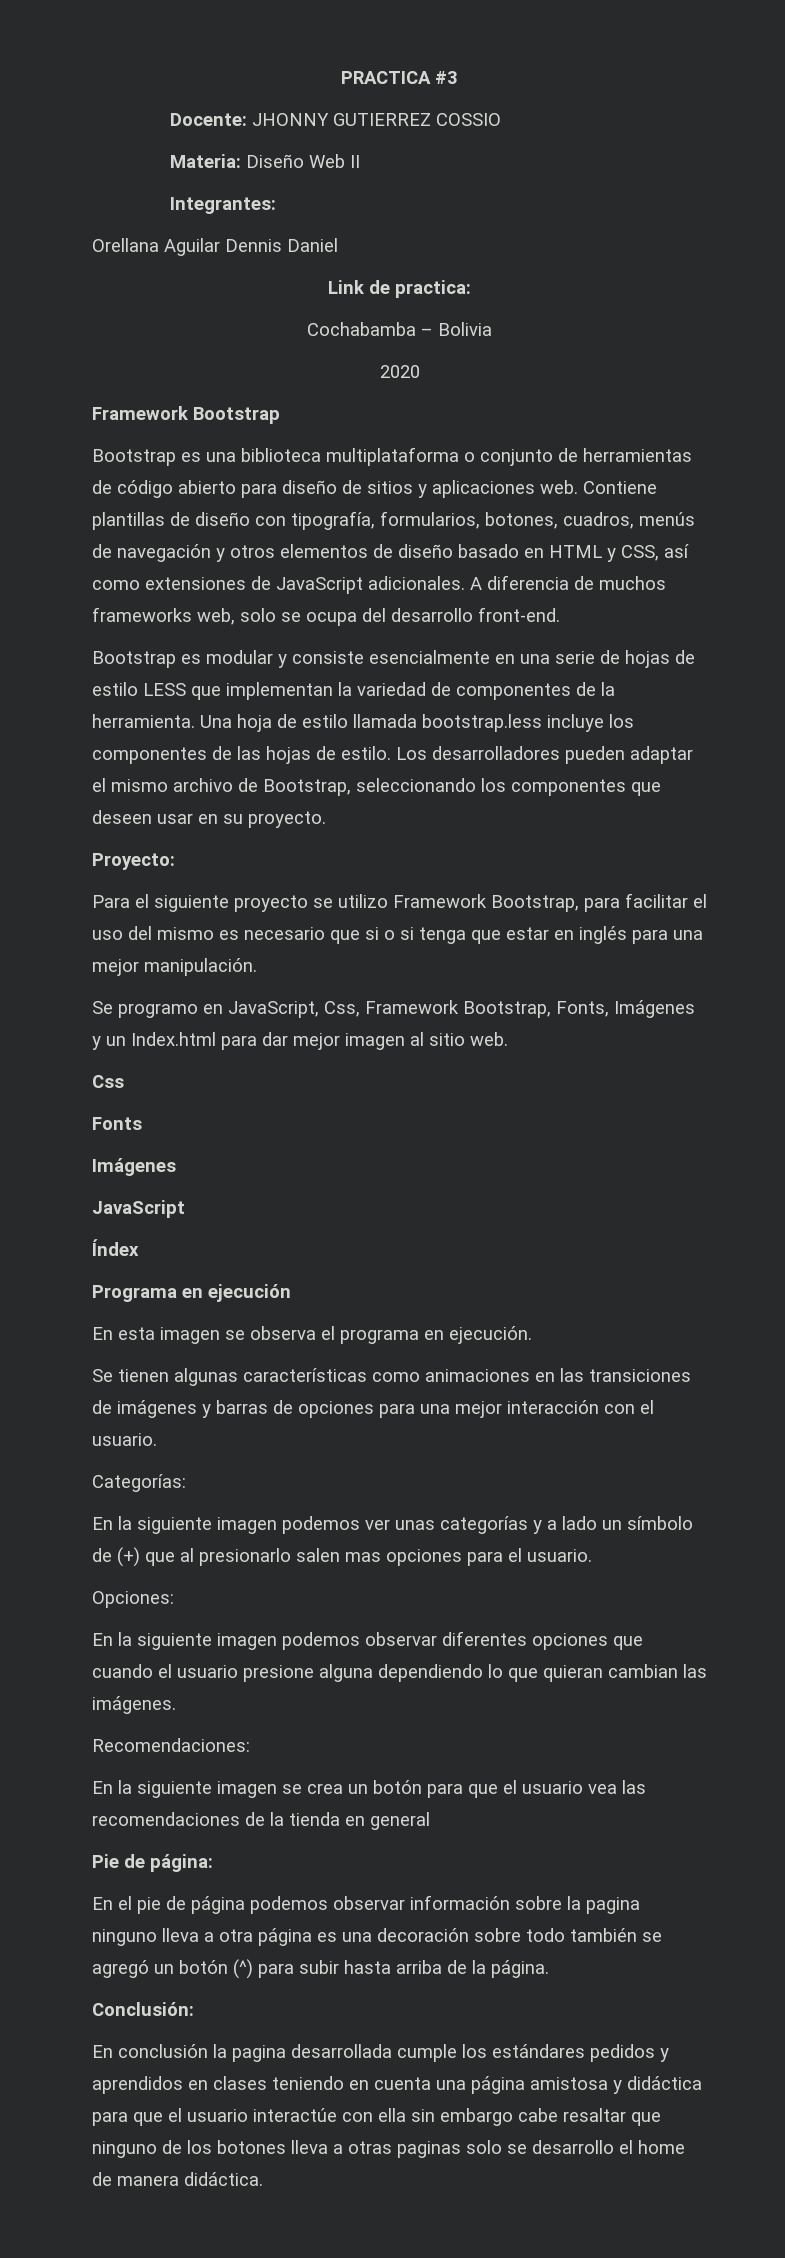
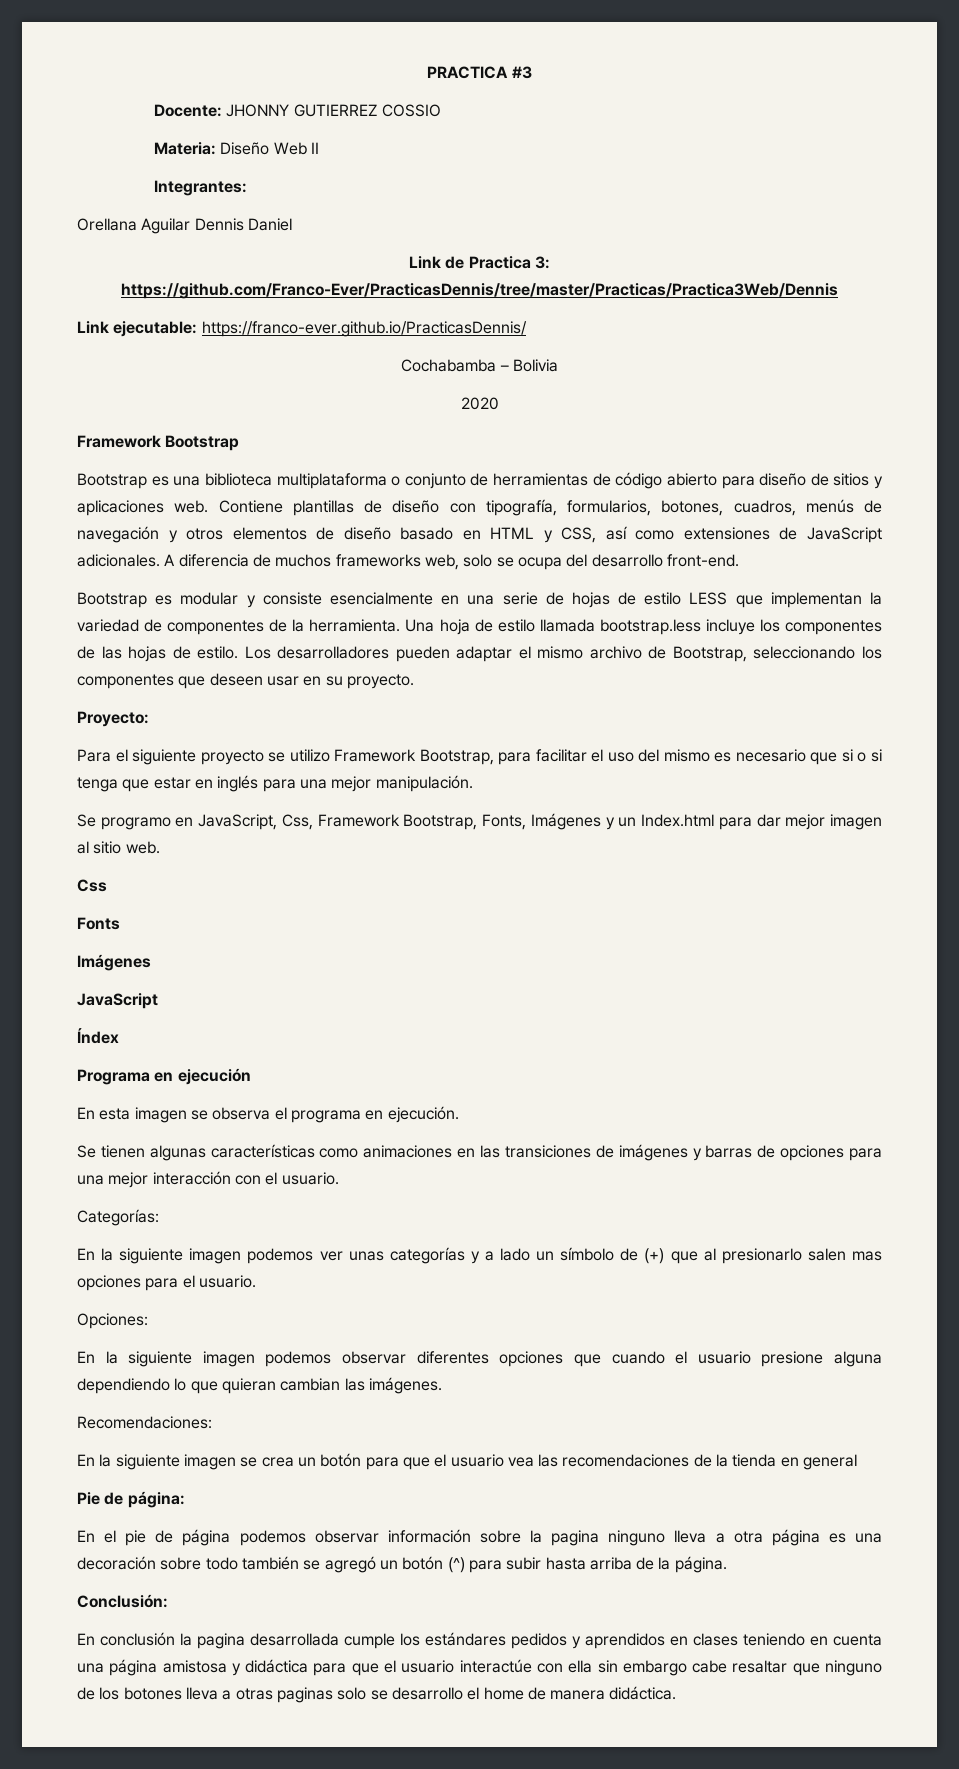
- Link de practica:
+ Link de Practica 3: https://github.com/Franco-Ever/PracticasDennis/tree/master/Practicas/Practica3Web/Dennis
+ Link ejecutable: https://franco-ever.github.io/PracticasDennis/

